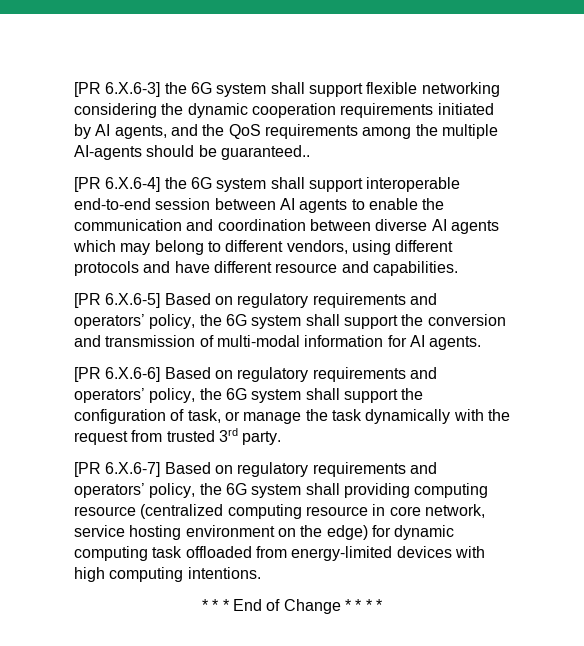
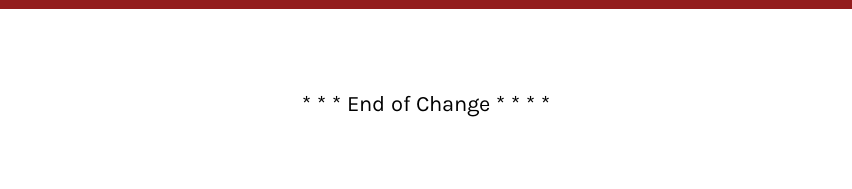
- [PR 6.X.6-3] the 6G system shall support flexible networking considering the dynamic cooperation requirements initiated by AI agents, and the QoS requirements among the multiple AI-agents should be guaranteed..
- [PR 6.X.6-4] the 6G system shall support interoperable end-to-end session between AI agents to enable the communication and coordination between diverse AI agents which may belong to different vendors, using different protocols and have different resource and capabilities.
- [PR 6.X.6-5] Based on regulatory requirements and operators’ policy, the 6G system shall support the conversion and transmission of multi-modal information for AI agents.
- [PR 6.X.6-6] Based on regulatory requirements and operators’ policy, the 6G system shall support the configuration of task, or manage the task dynamically with the request from trusted 3rd party.
- [PR 6.X.6-7] Based on regulatory requirements and operators’ policy, the 6G system shall providing computing resource (centralized computing resource in core network, service hosting environment on the edge) for dynamic computing task offloaded from energy-limited devices with high computing intentions.

